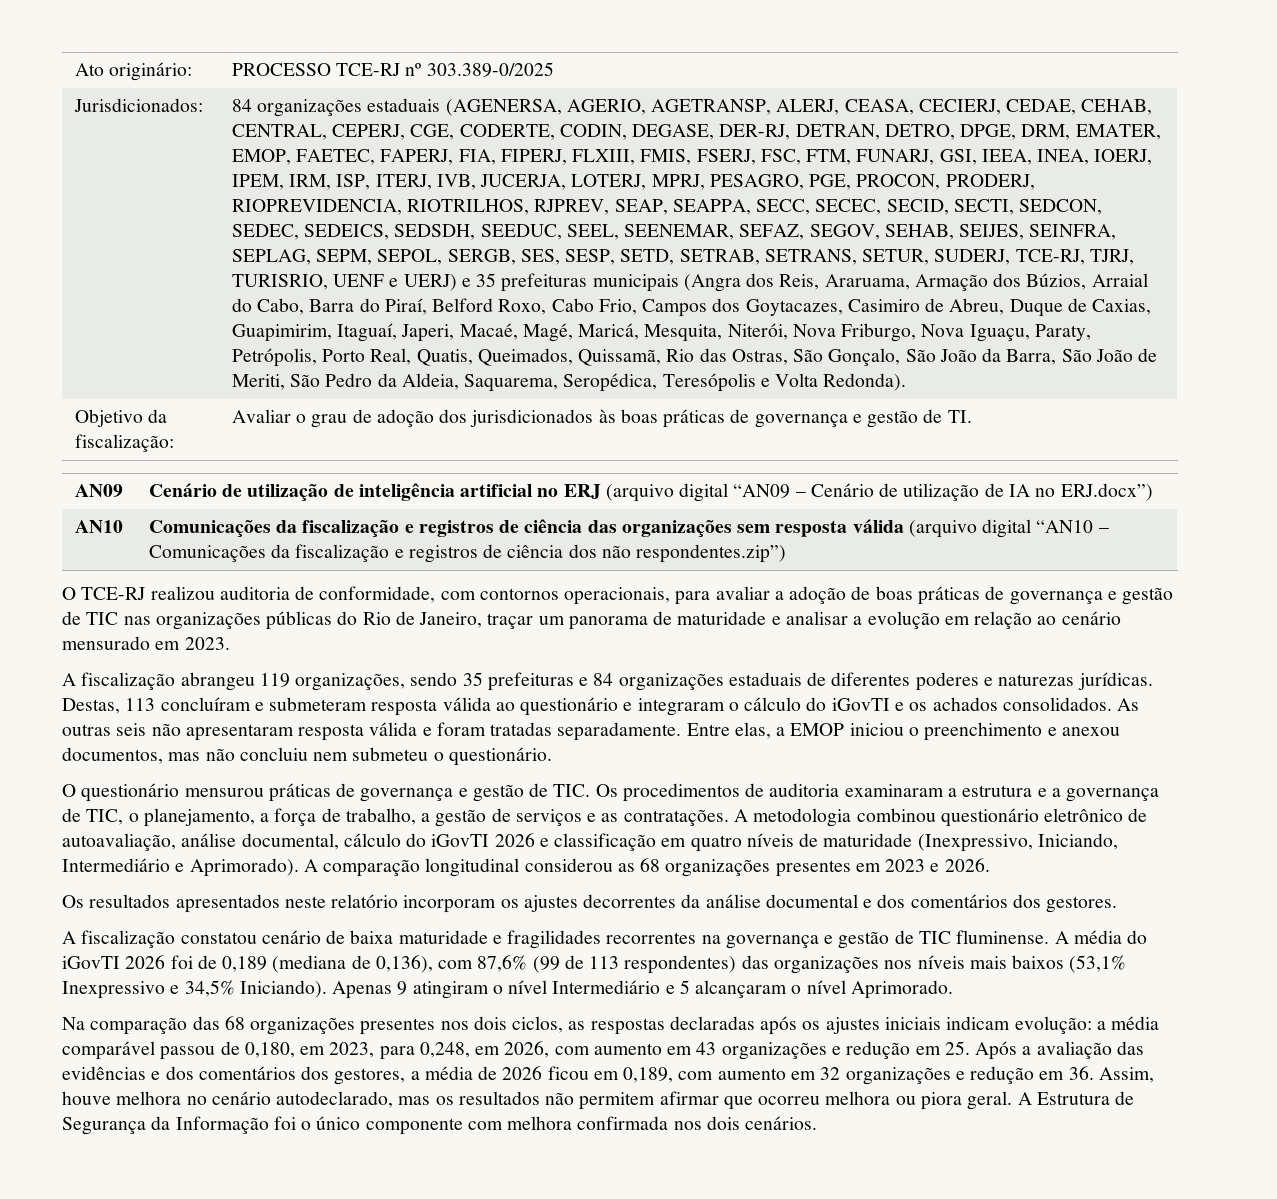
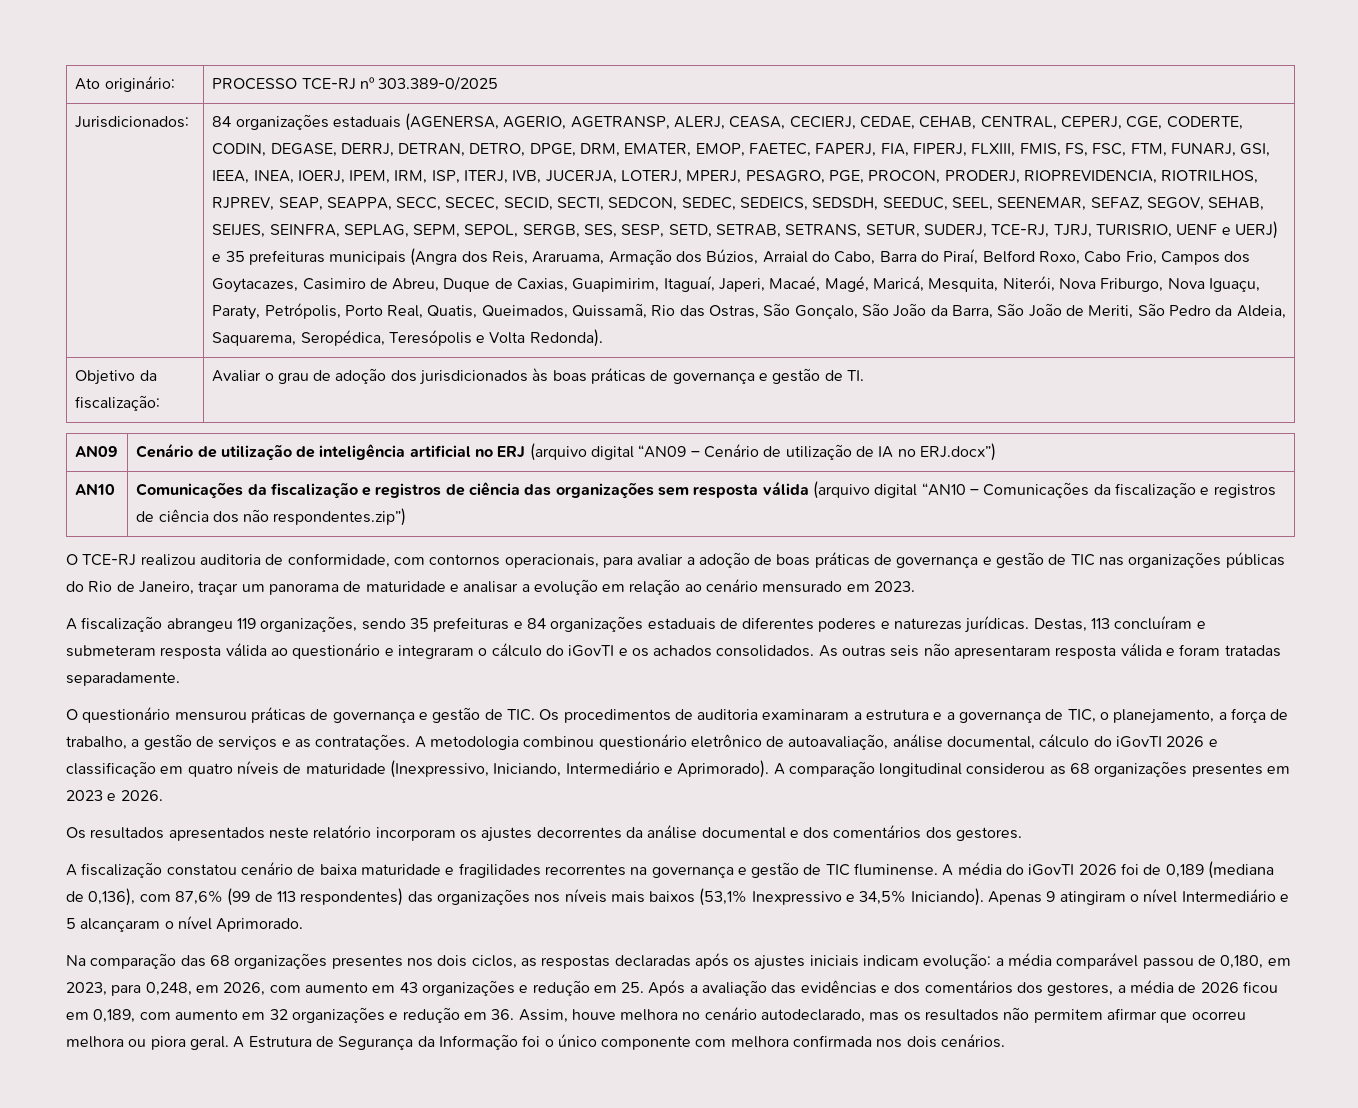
- 84 organizações estaduais (AGENERSA, AGERIO, AGETRANSP, ALERJ, CEASA, CECIERJ, CEDAE, CEHAB, CENTRAL, CEPERJ, CGE, CODERTE, CODIN, DEGASE, DER-RJ, DETRAN, DETRO, DPGE, DRM, EMATER, EMOP, FAETEC, FAPERJ, FIA, FIPERJ, FLXIII, FMIS, FSERJ, FSC, FTM, FUNARJ, GSI, IEEA, INEA, IOERJ, IPEM, IRM, ISP, ITERJ, IVB, JUCERJA, LOTERJ, MPRJ, PESAGRO, PGE, PROCON, PRODERJ, RIOPREVIDENCIA, RIOTRILHOS, RJPREV, SEAP, SEAPPA, SECC, SECEC, SECID, SECTI, SEDCON, SEDEC, SEDEICS, SEDSDH, SEEDUC, SEEL, SEENEMAR, SEFAZ, SEGOV, SEHAB, SEIJES, SEINFRA, SEPLAG, SEPM, SEPOL, SERGB, SES, SESP, SETD, SETRAB, SETRANS, SETUR, SUDERJ, TCE-RJ, TJRJ, TURISRIO, UENF e UERJ) e 35 prefeituras municipais (Angra dos Reis, Araruama, Armação dos Búzios, Arraial do Cabo, Barra do Piraí, Belford Roxo, Cabo Frio, Campos dos Goytacazes, Casimiro de Abreu, Duque de Caxias, Guapimirim, Itaguaí, Japeri, Macaé, Magé, Maricá, Mesquita, Niterói, Nova Friburgo, Nova Iguaçu, Paraty, Petrópolis, Porto Real, Quatis, Queimados, Quissamã, Rio das Ostras, São Gonçalo, São João da Barra, São João de Meriti, São Pedro da Aldeia, Saquarema, Seropédica, Teresópolis e Volta Redonda).
+ 84 organizações estaduais (AGENERSA, AGERIO, AGETRANSP, ALERJ, CEASA, CECIERJ, CEDAE, CEHAB, CENTRAL, CEPERJ, CGE, CODERTE, CODIN, DEGASE, DERRJ, DETRAN, DETRO, DPGE, DRM, EMATER, EMOP, FAETEC, FAPERJ, FIA, FIPERJ, FLXIII, FMIS, FS, FSC, FTM, FUNARJ, GSI, IEEA, INEA, IOERJ, IPEM, IRM, ISP, ITERJ, IVB, JUCERJA, LOTERJ, MPERJ, PESAGRO, PGE, PROCON, PRODERJ, RIOPREVIDENCIA, RIOTRILHOS, RJPREV, SEAP, SEAPPA, SECC, SECEC, SECID, SECTI, SEDCON, SEDEC, SEDEICS, SEDSDH, SEEDUC, SEEL, SEENEMAR, SEFAZ, SEGOV, SEHAB, SEIJES, SEINFRA, SEPLAG, SEPM, SEPOL, SERGB, SES, SESP, SETD, SETRAB, SETRANS, SETUR, SUDERJ, TCE-RJ, TJRJ, TURISRIO, UENF e UERJ) e 35 prefeituras municipais (Angra dos Reis, Araruama, Armação dos Búzios, Arraial do Cabo, Barra do Piraí, Belford Roxo, Cabo Frio, Campos dos Goytacazes, Casimiro de Abreu, Duque de Caxias, Guapimirim, Itaguaí, Japeri, Macaé, Magé, Maricá, Mesquita, Niterói, Nova Friburgo, Nova Iguaçu, Paraty, Petrópolis, Porto Real, Quatis, Queimados, Quissamã, Rio das Ostras, São Gonçalo, São João da Barra, São João de Meriti, São Pedro da Aldeia, Saquarema, Seropédica, Teresópolis e Volta Redonda).
- Entre elas, a EMOP iniciou o preenchimento e anexou documentos, mas não concluiu nem submeteu o questionário.

